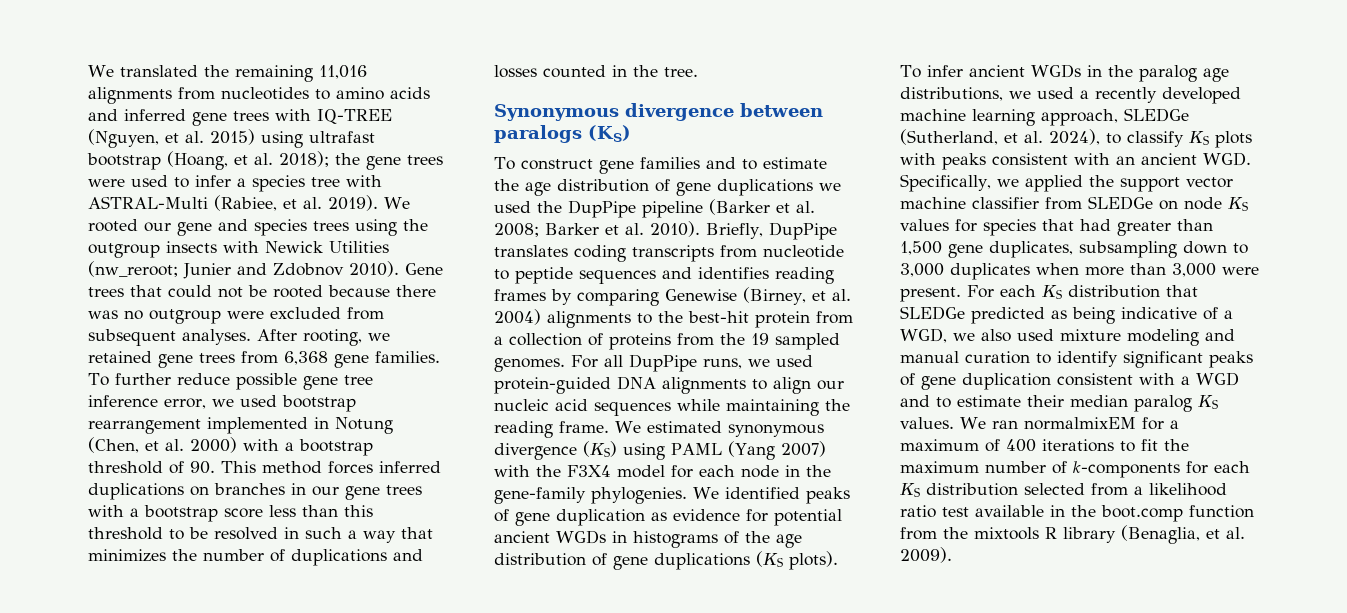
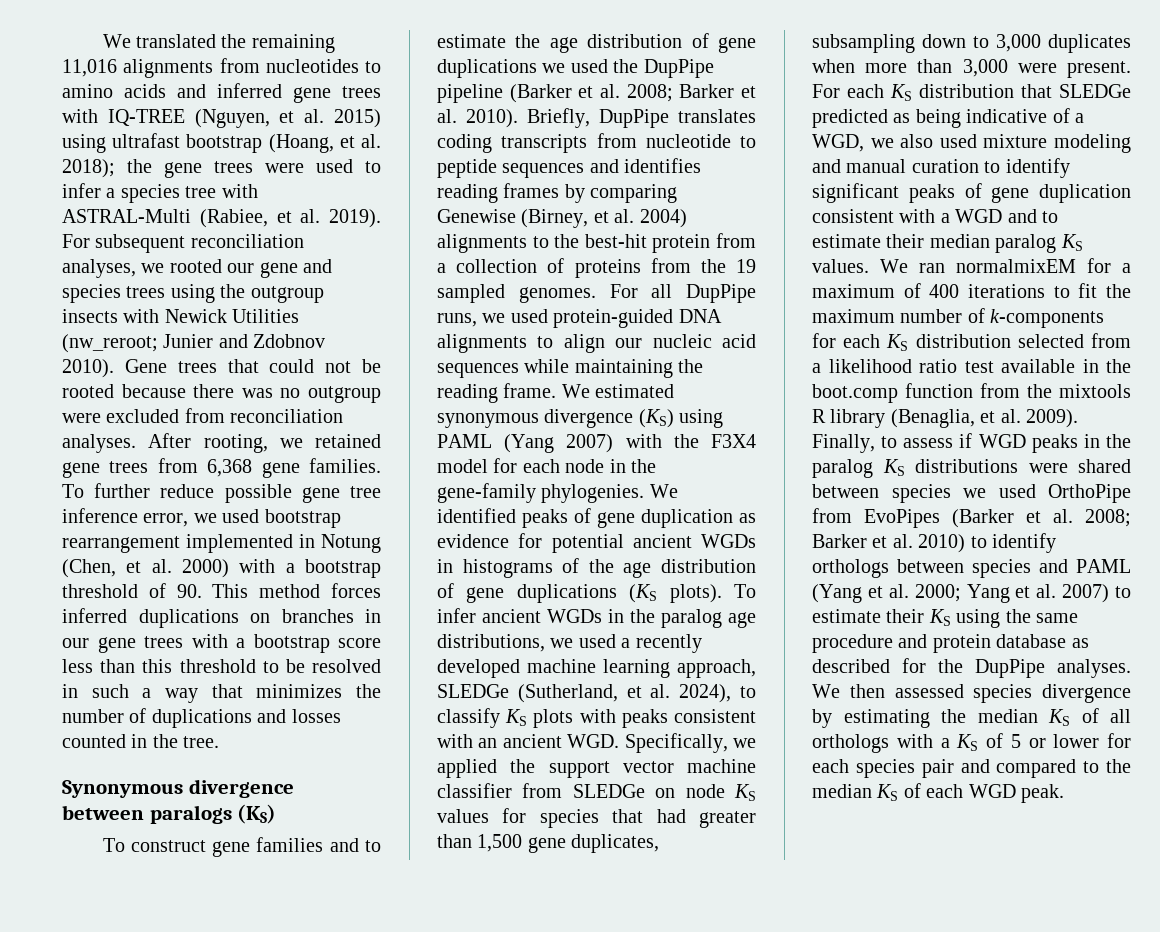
- We rooted our gene and species trees using the outgroup insects with Newick Utilities (nw_reroot; Junier and Zdobnov 2010).
+ For subsequent reconciliation analyses, we rooted our gene and species trees using the outgroup insects with Newick Utilities (nw_reroot; Junier and Zdobnov 2010).
- Gene trees that could not be rooted because there was no outgroup were excluded from subsequent analyses.
+ Gene trees that could not be rooted because there was no outgroup were excluded from reconciliation analyses.
+ Finally, to assess if WGD peaks in the paralog KS distributions were shared between species we used OrthoPipe from EvoPipes (Barker et al. 2008; Barker et al. 2010) to identify orthologs between species and PAML (Yang et al. 2000; Yang et al. 2007) to estimate their KS using the same procedure and protein database as described for the DupPipe analyses. We then assessed species divergence by estimating the median KS of all orthologs with a KS of 5 or lower for each species pair and compared to the median KS of each WGD peak.

